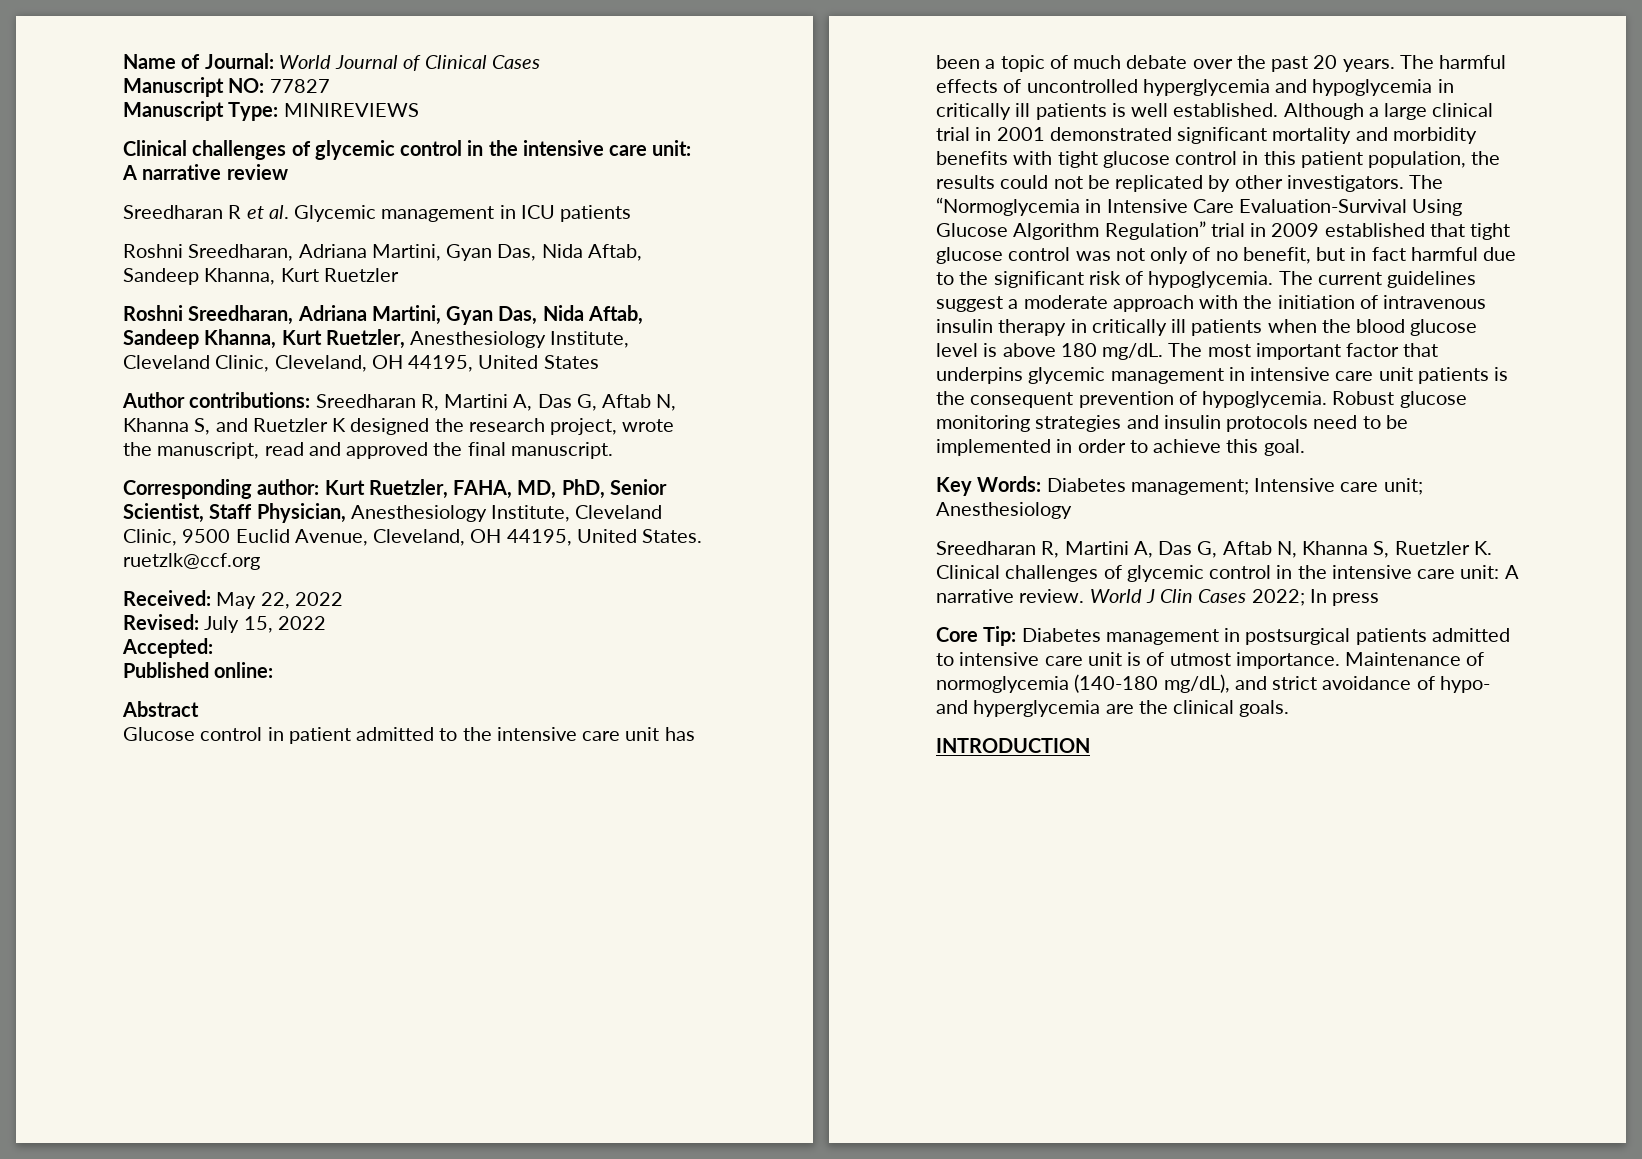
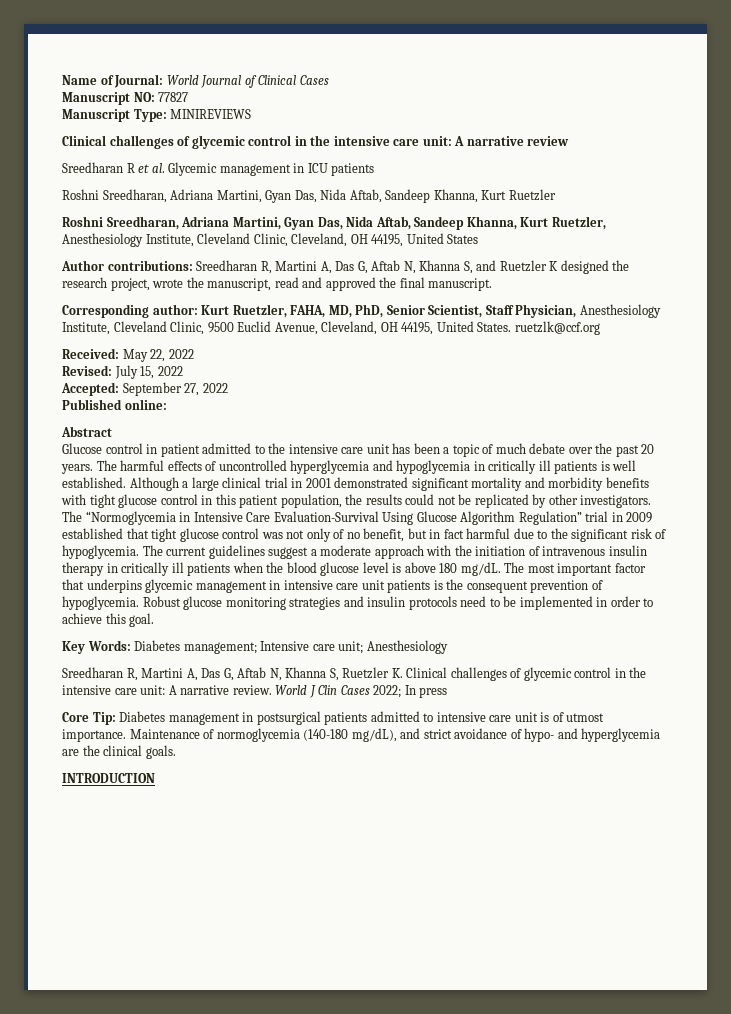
- Accepted:
+ Accepted: September 27, 2022

